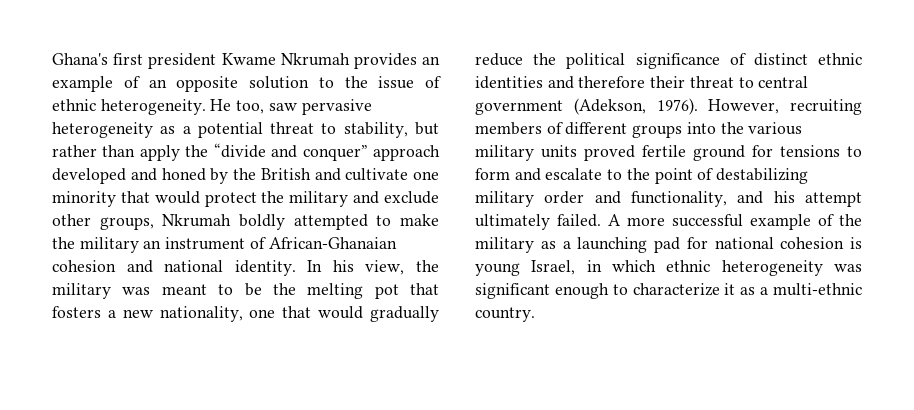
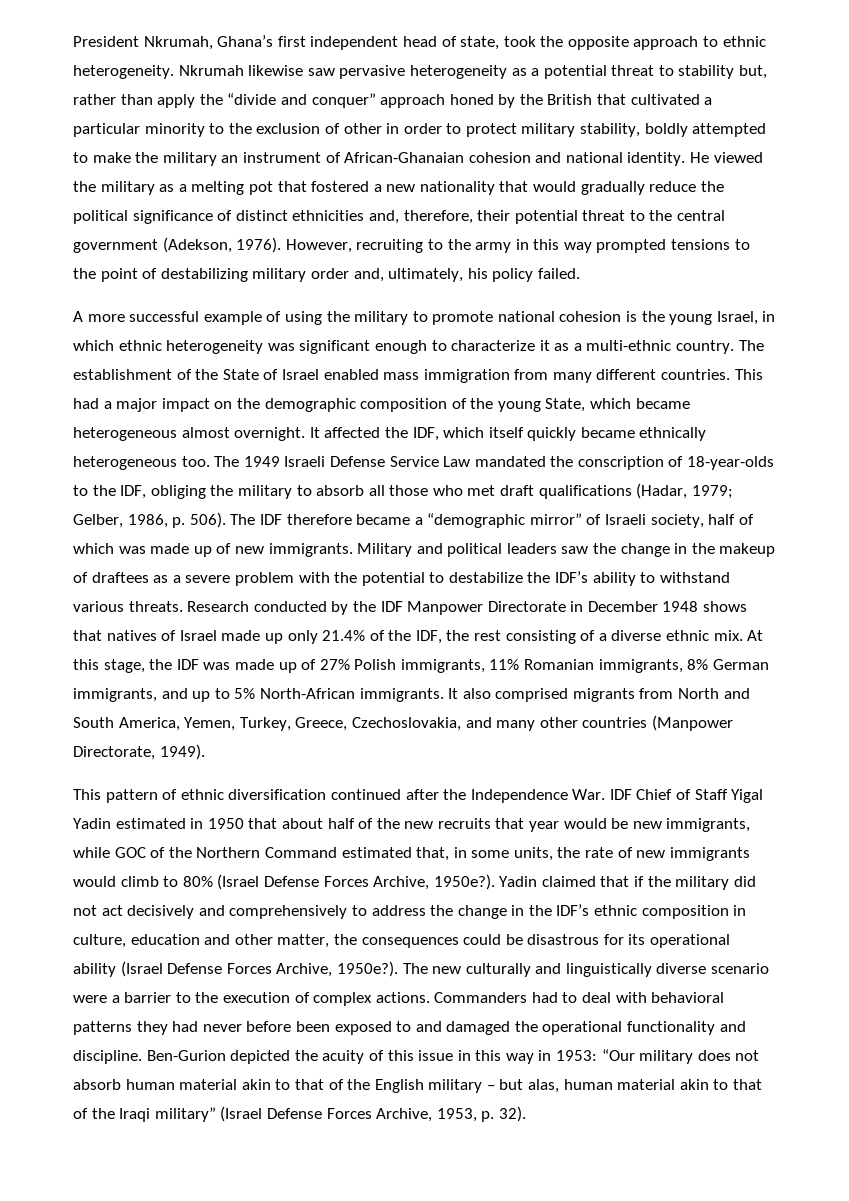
- Ghana's first president Kwame Nkrumah provides an example of an opposite solution to the issue of ethnic heterogeneity. He too, saw pervasive heterogeneity as a potential threat to stability, but rather than apply the “divide and conquer” approach developed and honed by the British and cultivate one minority that would protect the military and exclude other groups, Nkrumah boldly attempted to make the military an instrument of African-Ghanaian cohesion and national identity.
+ President Nkrumah, Ghana’s first independent head of state, took the opposite approach to ethnic heterogeneity. Nkrumah likewise saw pervasive heterogeneity as a potential threat to stability but, rather than apply the “divide and conquer” approach honed by the British that cultivated a particular minority to the exclusion of other in order to protect military stability, boldly attempted to make the military an instrument of African-Ghanaian cohesion and national identity.
- In his view, the military was meant to be the melting pot that fosters a new nationality, one that would gradually reduce the political significance of distinct ethnic identities and therefore their threat to central government (Adekson, 1976).
+ He viewed the military as a melting pot that fostered a new nationality that would gradually reduce the political significance of distinct ethnicities and, therefore, their potential threat to the central government (Adekson, 1976).
- However, recruiting members of different groups into the various military units proved fertile ground for tensions to form and escalate to the point of destabilizing military order and functionality, and his attempt ultimately failed. A more successful example of the military as a launching pad for national cohesion is young Israel, in which ethnic heterogeneity was significant enough to characterize it as a multi-ethnic country.
+ However, recruiting to the army in this way prompted tensions to the point of destabilizing military order and, ultimately, his policy failed.
+ A more successful example of using the military to promote national cohesion is the young Israel, in which ethnic heterogeneity was significant enough to characterize it as a multi-ethnic country.
+ The establishment of the State of Israel enabled mass immigration from many different countries. This had a major impact on the demographic composition of the young State, which became heterogeneous almost overnight. It affected the IDF, which itself quickly became ethnically heterogeneous too. The 1949 Israeli Defense Service Law mandated the conscription of 18-year-olds to the IDF, obliging the military to absorb all those who met draft qualifications (Hadar, 1979; Gelber, 1986, p. 506). The IDF therefore became a “demographic mirror” of Israeli society, half of which was made up of new immigrants. Military and political leaders saw the change in the makeup of draftees as a severe problem with the potential to destabilize the IDF’s ability to withstand various threats. Research conducted by the IDF Manpower Directorate in December 1948 shows that natives of Israel made up only 21.4% of the IDF, the rest consisting of a diverse ethnic mix. At this stage, the IDF was made up of 27% Polish immigrants, 11% Romanian immigrants, 8% German immigrants, and up to 5% North-African immigrants. It also comprised migrants from North and South America, Yemen, Turkey, Greece, Czechoslovakia, and many other countries (Manpower Directorate, 1949).
+ This pattern of ethnic diversification continued after the Independence War. IDF Chief of Staff Yigal Yadin estimated in 1950 that about half of the new recruits that year would be new immigrants, while GOC of the Northern Command estimated that, in some units, the rate of new immigrants would climb to 80% (Israel Defense Forces Archive, 1950e?). Yadin claimed that if the military did not act decisively and comprehensively to address the change in the IDF’s ethnic composition in culture, education and other matter, the consequences could be disastrous for its operational ability (Israel Defense Forces Archive, 1950e?). The new culturally and linguistically diverse scenario were a barrier to the execution of complex actions. Commanders had to deal with behavioral patterns they had never before been exposed to and damaged the operational functionality and discipline. Ben-Gurion depicted the acuity of this issue in this way in 1953: “Our military does not absorb human material akin to that of the English military – but alas, human material akin to that of the Iraqi military” (Israel Defense Forces Archive, 1953, p. 32).

